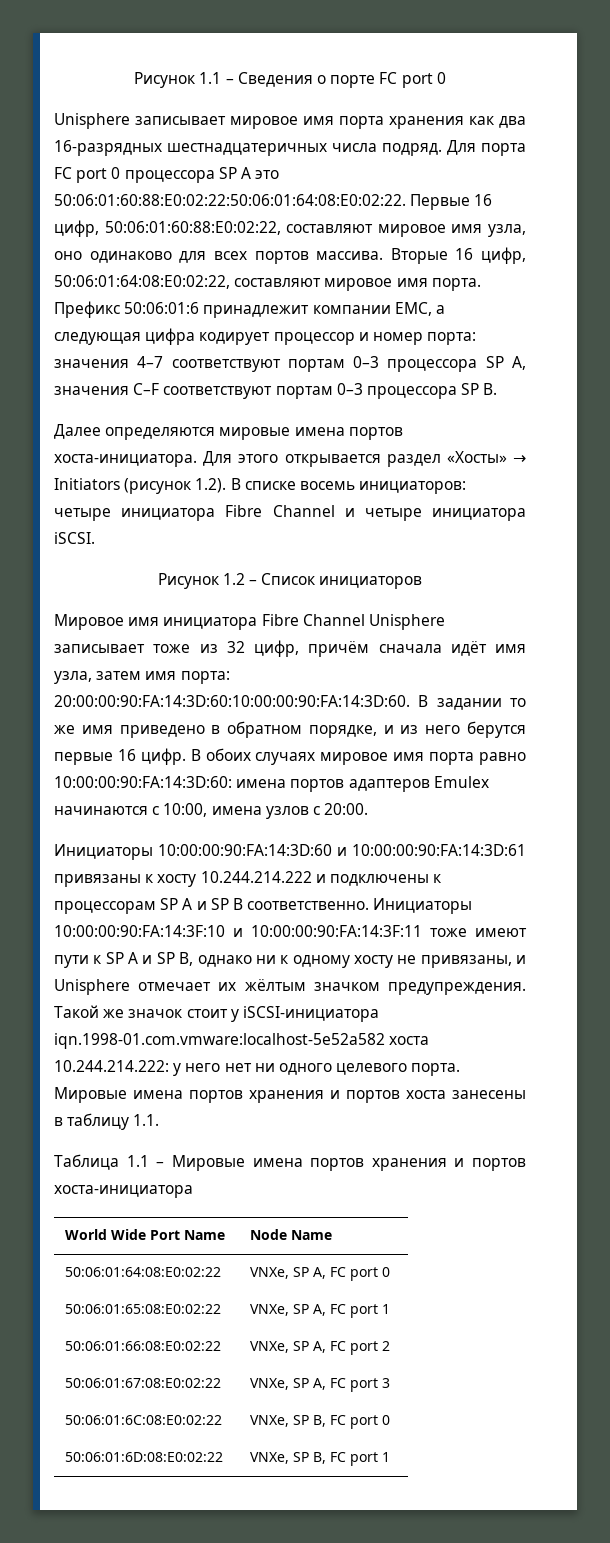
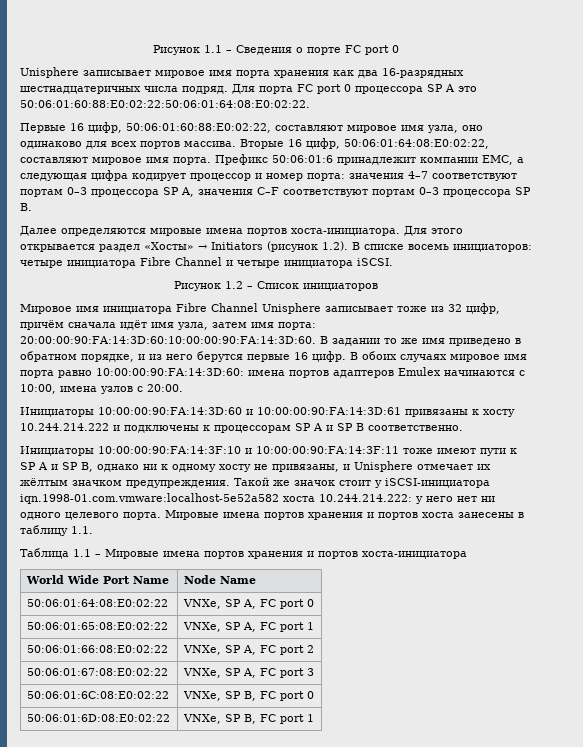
- Для порта FC port 0 процессора SP A это 50:06:01:60:88:E0:02:22:50:06:01:64:08:E0:02:22. Первые 16 цифр, 50:06:01:60:88:E0:02:22, составляют мировое имя узла, оно одинаково для всех портов массива.
+ Для порта FC port 0 процессора SP A это 50:06:01:60:88:E0:02:22:50:06:01:64:08:E0:02:22.
+ Первые 16 цифр, 50:06:01:60:88:E0:02:22, составляют мировое имя узла, оно одинаково для всех портов массива.
- Инициаторы 10:00:00:90:FA:14:3D:60 и 10:00:00:90:FA:14:3D:61 привязаны к хосту 10.244.214.222 и подключены к процессорам SP A и SP B соответственно. Инициаторы 10:00:00:90:FA:14:3F:10 и 10:00:00:90:FA:14:3F:11 тоже имеют пути к SP A и SP B, однако ни к одному хосту не привязаны, и Unisphere отмечает их жёлтым значком предупреждения.
+ Инициаторы 10:00:00:90:FA:14:3D:60 и 10:00:00:90:FA:14:3D:61 привязаны к хосту 10.244.214.222 и подключены к процессорам SP A и SP B соответственно.
+ Инициаторы 10:00:00:90:FA:14:3F:10 и 10:00:00:90:FA:14:3F:11 тоже имеют пути к SP A и SP B, однако ни к одному хосту не привязаны, и Unisphere отмечает их жёлтым значком предупреждения.

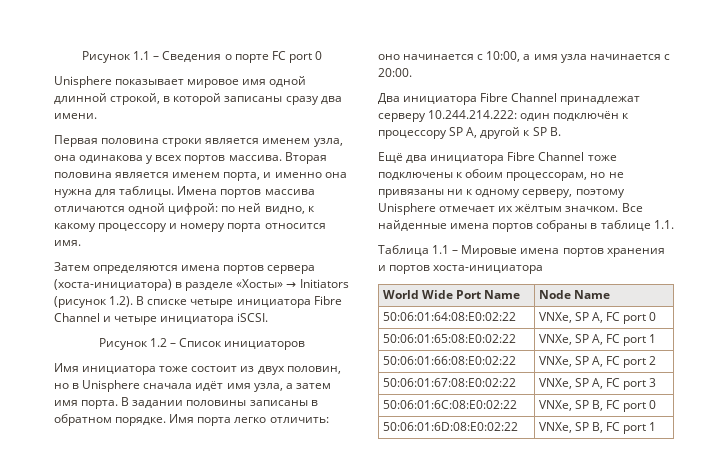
- Unisphere записывает мировое имя порта хранения как два 16-разрядных шестнадцатеричных числа подряд. Для порта FC port 0 процессора SP A это 50:06:01:60:88:E0:02:22:50:06:01:64:08:E0:02:22.
- Первые 16 цифр, 50:06:01:60:88:E0:02:22, составляют мировое имя узла, оно одинаково для всех портов массива. Вторые 16 цифр, 50:06:01:64:08:E0:02:22, составляют мировое имя порта. Префикс 50:06:01:6 принадлежит компании EMC, а следующая цифра кодирует процессор и номер порта: значения 4–7 соответствуют портам 0–3 процессора SP A, значения C–F соответствуют портам 0–3 процессора SP B.
- Далее определяются мировые имена портов хоста-инициатора. Для этого открывается раздел «Хосты» → Initiators (рисунок 1.2). В списке восемь инициаторов: четыре инициатора Fibre Channel и четыре инициатора iSCSI.
+ Unisphere показывает мировое имя одной длинной строкой, в которой записаны сразу два имени.
+ Первая половина строки является именем узла, она одинакова у всех портов массива. Вторая половина является именем порта, и именно она нужна для таблицы. Имена портов массива отличаются одной цифрой: по ней видно, к какому процессору и номеру порта относится имя.
+ Затем определяются имена портов сервера (хоста-инициатора) в разделе «Хосты» → Initiators (рисунок 1.2). В списке четыре инициатора Fibre Channel и четыре инициатора iSCSI.
- Мировое имя инициатора Fibre Channel Unisphere записывает тоже из 32 цифр, причём сначала идёт имя узла, затем имя порта: 20:00:00:90:FA:14:3D:60:10:00:00:90:FA:14:3D:60. В задании то же имя приведено в обратном порядке, и из него берутся первые 16 цифр. В обоих случаях мировое имя порта равно 10:00:00:90:FA:14:3D:60: имена портов адаптеров Emulex начинаются с 10:00, имена узлов с 20:00.
- Инициаторы 10:00:00:90:FA:14:3D:60 и 10:00:00:90:FA:14:3D:61 привязаны к хосту 10.244.214.222 и подключены к процессорам SP A и SP B соответственно.
- Инициаторы 10:00:00:90:FA:14:3F:10 и 10:00:00:90:FA:14:3F:11 тоже имеют пути к SP A и SP B, однако ни к одному хосту не привязаны, и Unisphere отмечает их жёлтым значком предупреждения. Такой же значок стоит у iSCSI-инициатора iqn.1998-01.com.vmware:localhost-5e52a582 хоста 10.244.214.222: у него нет ни одного целевого порта. Мировые имена портов хранения и портов хоста занесены в таблицу 1.1.
+ Имя инициатора тоже состоит из двух половин, но в Unisphere сначала идёт имя узла, а затем имя порта. В задании половины записаны в обратном порядке. Имя порта легко отличить: оно начинается с 10:00, а имя узла начинается с 20:00.
+ Два инициатора Fibre Channel принадлежат серверу 10.244.214.222: один подключён к процессору SP A, другой к SP B.
+ Ещё два инициатора Fibre Channel тоже подключены к обоим процессорам, но не привязаны ни к одному серверу, поэтому Unisphere отмечает их жёлтым значком. Все найденные имена портов собраны в таблице 1.1.

